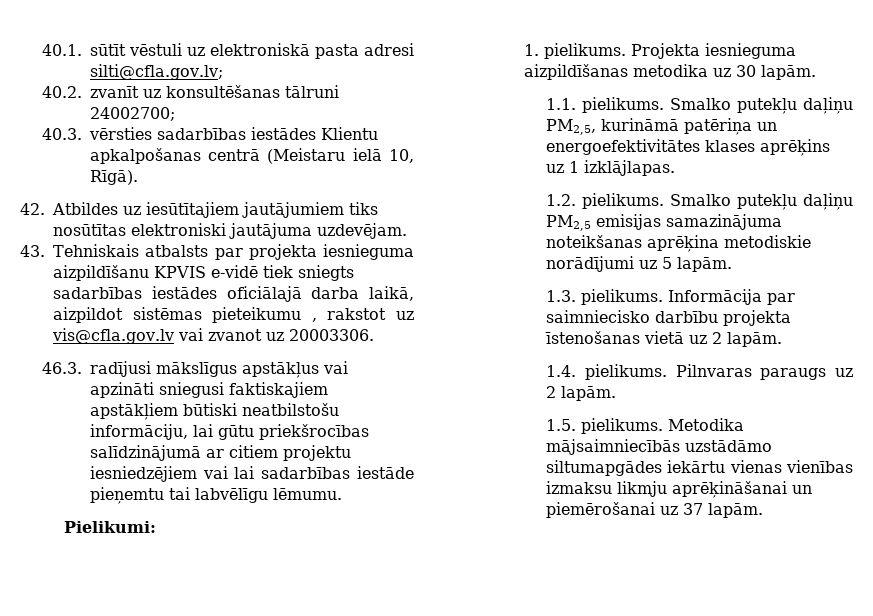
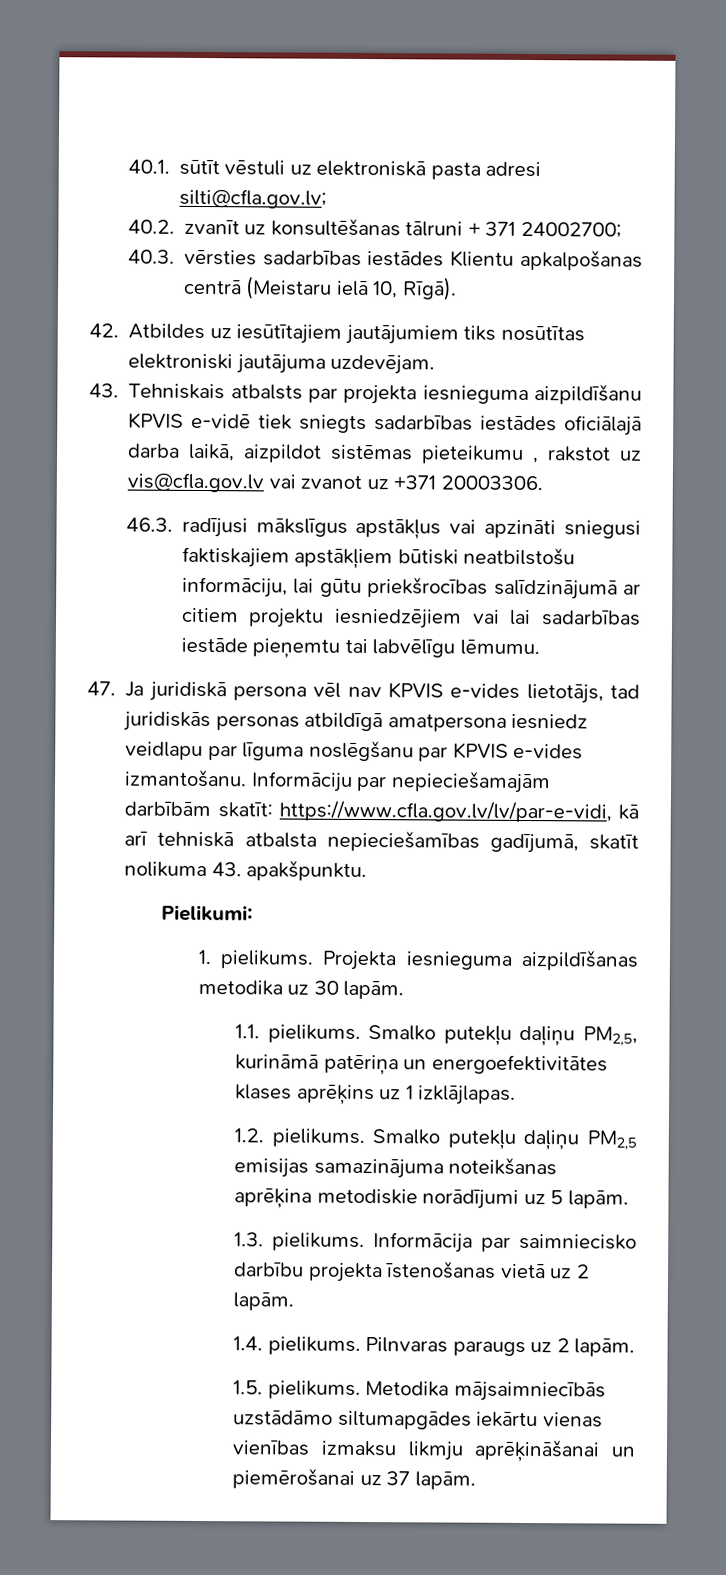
- 40.2. zvanīt uz konsultēšanas tālruni 24002700;
+ 40.2. zvanīt uz konsultēšanas tālruni + 371 24002700;
- 43. Tehniskais atbalsts par projekta iesnieguma aizpildīšanu KPVIS e-vidē tiek sniegts sadarbības iestādes oficiālajā darba laikā, aizpildot sistēmas pieteikumu , rakstot uz vis@cfla.gov.lv vai zvanot uz 20003306.
+ 43. Tehniskais atbalsts par projekta iesnieguma aizpildīšanu KPVIS e-vidē tiek sniegts sadarbības iestādes oficiālajā darba laikā, aizpildot sistēmas pieteikumu , rakstot uz vis@cfla.gov.lv vai zvanot uz +371 20003306.
+ 47. Ja juridiskā persona vēl nav KPVIS e-vides lietotājs, tad juridiskās personas atbildīgā amatpersona iesniedz veidlapu par līguma noslēgšanu par KPVIS e-vides izmantošanu. Informāciju par nepieciešamajām darbībām skatīt: https://www.cfla.gov.lv/lv/par-e-vidi, kā arī tehniskā atbalsta nepieciešamības gadījumā, skatīt nolikuma 43. apakšpunktu.

